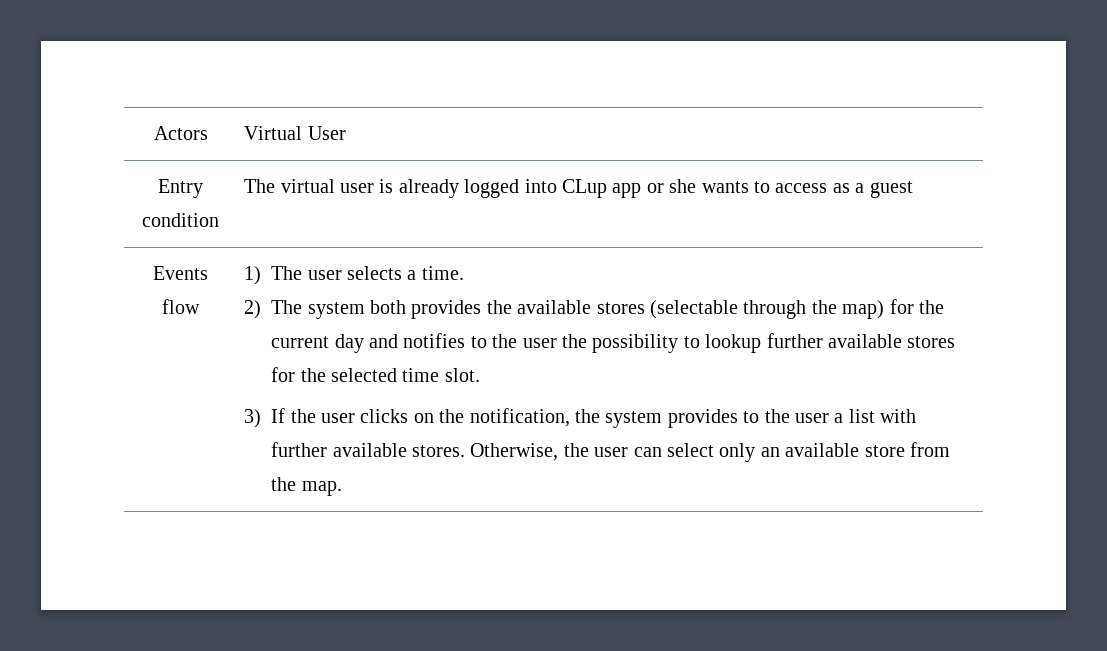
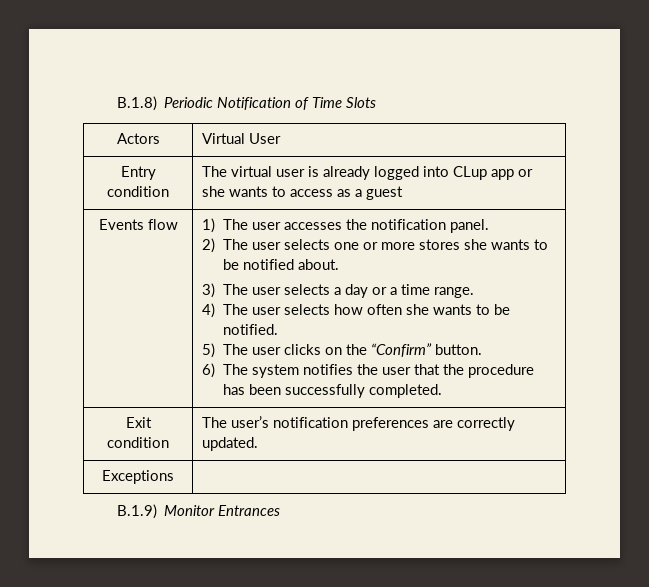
+ B.1.8) Periodic Notification of Time Slots
- 1) The user selects a time.
- 2) The system both provides the available stores (selectable through the map) for the current day and notifies to the user the possibility to lookup further available stores for the selected time slot.
- 3) If the user clicks on the notification, the system provides to the user a list with further available stores. Otherwise, the user can select only an available store from the map.
+ 1) The user accesses the notification panel.
+ 2) The user selects one or more stores she wants to be notified about.
+ 3) The user selects a day or a time range.
+ 4) The user selects how often she wants to be notified.
+ 5) The user clicks on the “Confirm” button.
+ 6) The system notifies the user that the procedure has been successfully completed.
+ Exit condition | The user’s notification preferences are correctly updated.
+ Exceptions |
+ B.1.9) Monitor Entrances

